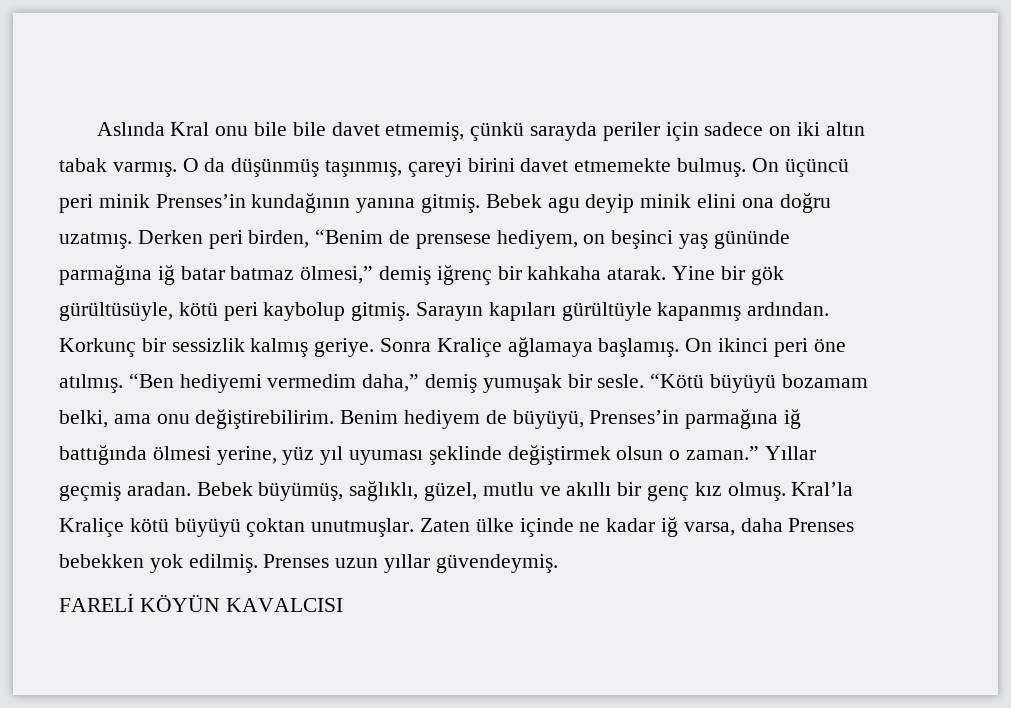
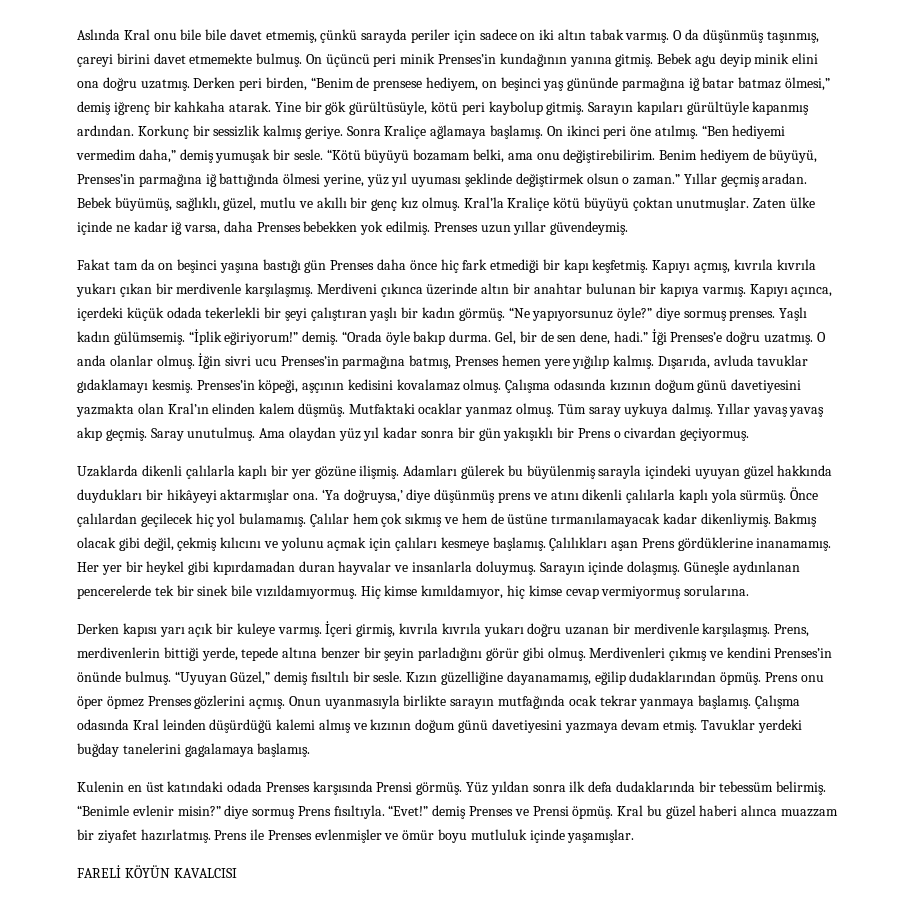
+ Fakat tam da on beşinci yaşına bastığı gün Prenses daha önce hiç fark etmediği bir kapı keşfetmiş. Kapıyı açmış, kıvrıla kıvrıla yukarı çıkan bir merdivenle karşılaşmış. Merdiveni çıkınca üzerinde altın bir anahtar bulunan bir kapıya varmış. Kapıyı açınca, içerdeki küçük odada tekerlekli bir şeyi çalıştıran yaşlı bir kadın görmüş. “Ne yapıyorsunuz öyle?” diye sormuş prenses. Yaşlı kadın gülümsemiş. “İplik eğiriyorum!” demiş. “Orada öyle bakıp durma. Gel, bir de sen dene, hadi.” İği Prenses’e doğru uzatmış. O anda olanlar olmuş. İğin sivri ucu Prenses’in parmağına batmış, Prenses hemen yere yığılıp kalmış. Dışarıda, avluda tavuklar gıdaklamayı kesmiş. Prenses’in köpeği, aşçının kedisini kovalamaz olmuş. Çalışma odasında kızının doğum günü davetiyesini yazmakta olan Kral’ın elinden kalem düşmüş. Mutfaktaki ocaklar yanmaz olmuş. Tüm saray uykuya dalmış. Yıllar yavaş yavaş akıp geçmiş. Saray unutulmuş. Ama olaydan yüz yıl kadar sonra bir gün yakışıklı bir Prens o civardan geçiyormuş.
+ Uzaklarda dikenli çalılarla kaplı bir yer gözüne ilişmiş. Adamları gülerek bu büyülenmiş sarayla içindeki uyuyan güzel hakkında duydukları bir hikâyeyi aktarmışlar ona. ‘Ya doğruysa,’ diye düşünmüş prens ve atını dikenli çalılarla kaplı yola sürmüş. Önce çalılardan geçilecek hiç yol bulamamış. Çalılar hem çok sıkmış ve hem de üstüne tırmanılamayacak kadar dikenliymiş. Bakmış olacak gibi değil, çekmiş kılıcını ve yolunu açmak için çalıları kesmeye başlamış. Çalılıkları aşan Prens gördüklerine inanamamış. Her yer bir heykel gibi kıpırdamadan duran hayvalar ve insanlarla doluymuş. Sarayın içinde dolaşmış. Güneşle aydınlanan pencerelerde tek bir sinek bile vızıldamıyormuş. Hiç kimse kımıldamıyor, hiç kimse cevap vermiyormuş sorularına.
+ Derken kapısı yarı açık bir kuleye varmış. İçeri girmiş, kıvrıla kıvrıla yukarı doğru uzanan bir merdivenle karşılaşmış. Prens, merdivenlerin bittiği yerde, tepede altına benzer bir şeyin parladığını görür gibi olmuş. Merdivenleri çıkmış ve kendini Prenses’in önünde bulmuş. “Uyuyan Güzel,” demiş fısıltılı bir sesle. Kızın güzelliğine dayanamamış, eğilip dudaklarından öpmüş. Prens onu öper öpmez Prenses gözlerini açmış. Onun uyanmasıyla birlikte sarayın mutfağında ocak tekrar yanmaya başlamış. Çalışma odasında Kral leinden düşürdüğü kalemi almış ve kızının doğum günü davetiyesini yazmaya devam etmiş. Tavuklar yerdeki buğday tanelerini gagalamaya başlamış.
+ Kulenin en üst katındaki odada Prenses karşısında Prensi görmüş. Yüz yıldan sonra ilk defa dudaklarında bir tebessüm belirmiş. “Benimle evlenir misin?” diye sormuş Prens fısıltıyla. “Evet!” demiş Prenses ve Prensi öpmüş. Kral bu güzel haberi alınca muazzam bir ziyafet hazırlatmış. Prens ile Prenses evlenmişler ve ömür boyu mutluluk içinde yaşamışlar.

